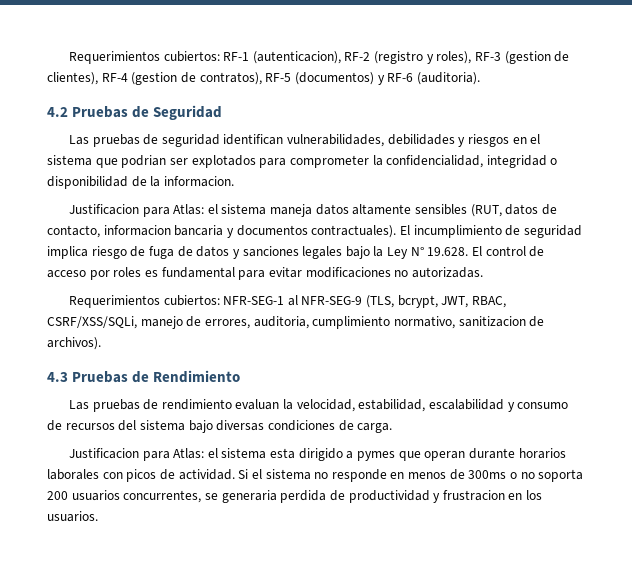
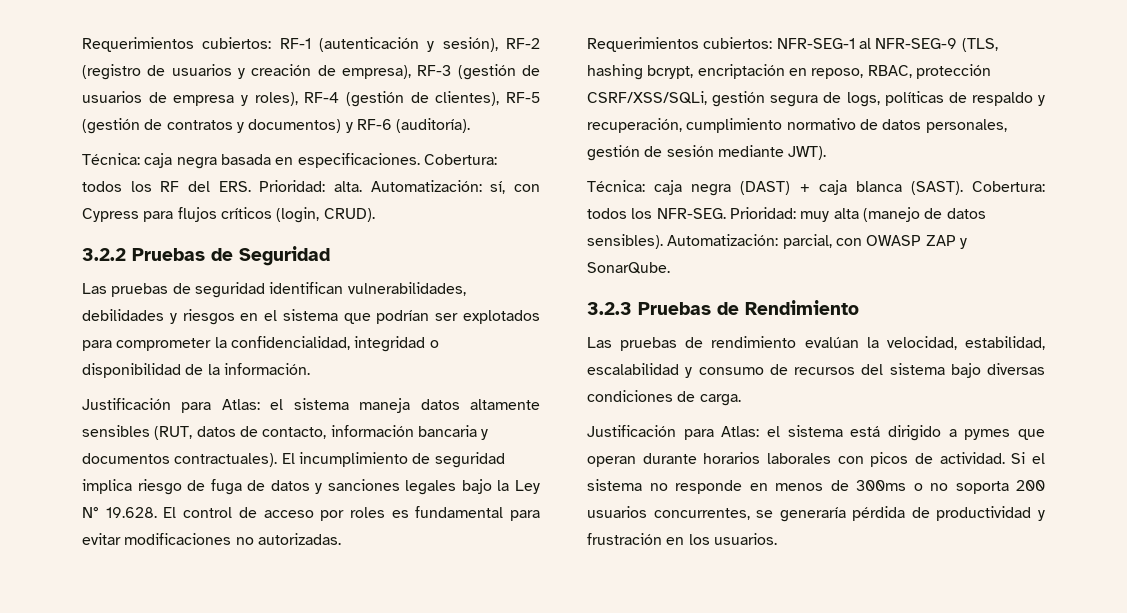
- Requerimientos cubiertos: RF-1 (autenticacion), RF-2 (registro y roles), RF-3 (gestion de clientes), RF-4 (gestion de contratos), RF-5 (documentos) y RF-6 (auditoria).
- 4.2 Pruebas de Seguridad
+ Requerimientos cubiertos: RF-1 (autenticación y sesión), RF-2 (registro de usuarios y creación de empresa), RF-3 (gestión de usuarios de empresa y roles), RF-4 (gestión de clientes), RF-5 (gestión de contratos y documentos) y RF-6 (auditoría).
+ Técnica: caja negra basada en especificaciones. Cobertura: todos los RF del ERS. Prioridad: alta. Automatización: sí, con Cypress para flujos críticos (login, CRUD).
+ 3.2.2 Pruebas de Seguridad
- Las pruebas de seguridad identifican vulnerabilidades, debilidades y riesgos en el sistema que podrian ser explotados para comprometer la confidencialidad, integridad o disponibilidad de la informacion.
- Justificacion para Atlas: el sistema maneja datos altamente sensibles (RUT, datos de contacto, informacion bancaria y documentos contractuales).
+ Las pruebas de seguridad identifican vulnerabilidades, debilidades y riesgos en el sistema que podrían ser explotados para comprometer la confidencialidad, integridad o disponibilidad de la información.
+ Justificación para Atlas: el sistema maneja datos altamente sensibles (RUT, datos de contacto, información bancaria y documentos contractuales).
- Requerimientos cubiertos: NFR-SEG-1 al NFR-SEG-9 (TLS, bcrypt, JWT, RBAC, CSRF/XSS/SQLi, manejo de errores, auditoria, cumplimiento normativo, sanitizacion de archivos).
- 4.3 Pruebas de Rendimiento
+ Requerimientos cubiertos: NFR-SEG-1 al NFR-SEG-9 (TLS, hashing bcrypt, encriptación en reposo, RBAC, protección CSRF/XSS/SQLi, gestión segura de logs, políticas de respaldo y recuperación, cumplimiento normativo de datos personales, gestión de sesión mediante JWT).
+ Técnica: caja negra (DAST) + caja blanca (SAST). Cobertura: todos los NFR-SEG. Prioridad: muy alta (manejo de datos sensibles). Automatización: parcial, con OWASP ZAP y SonarQube.
+ 3.2.3 Pruebas de Rendimiento
- Las pruebas de rendimiento evaluan la velocidad, estabilidad, escalabilidad y consumo de recursos del sistema bajo diversas condiciones de carga.
+ Las pruebas de rendimiento evalúan la velocidad, estabilidad, escalabilidad y consumo de recursos del sistema bajo diversas condiciones de carga.
- Justificacion para Atlas: el sistema esta dirigido a pymes que operan durante horarios laborales con picos de actividad.
+ Justificación para Atlas: el sistema está dirigido a pymes que operan durante horarios laborales con picos de actividad.
- Si el sistema no responde en menos de 300ms o no soporta 200 usuarios concurrentes, se generaria perdida de productividad y frustracion en los usuarios.
+ Si el sistema no responde en menos de 300ms o no soporta 200 usuarios concurrentes, se generaría pérdida de productividad y frustración en los usuarios.

